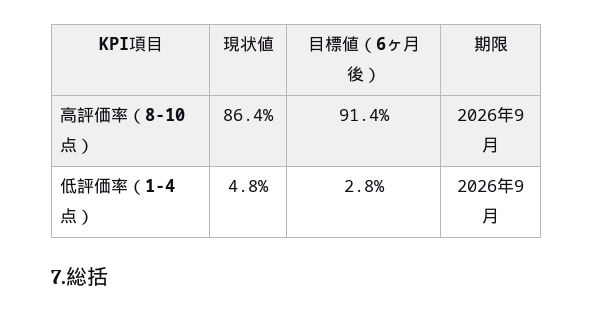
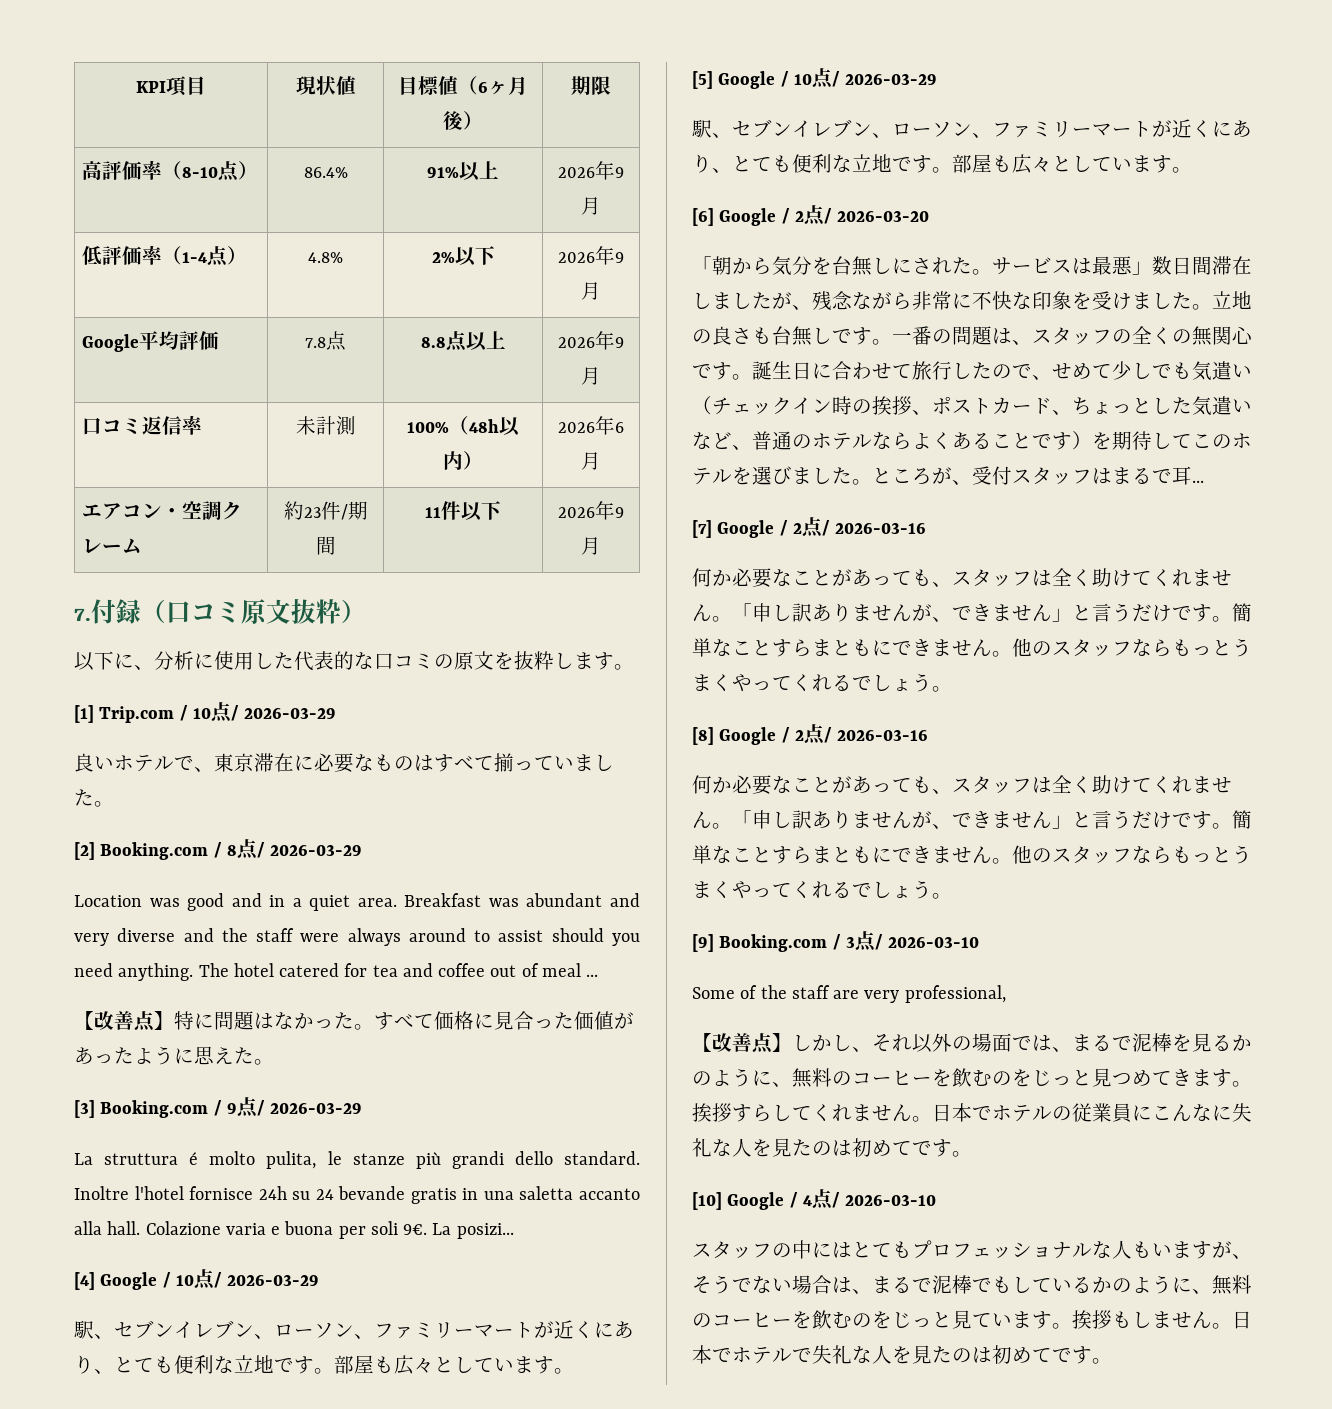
- 高評価率（8-10点） | 86.4% | 91.4% | 2026年9月
+ 高評価率（8-10点） | 86.4% | 91%以上 | 2026年9月
- 低評価率（1-4点） | 4.8% | 2.8% | 2026年9月
- 7.総括
+ 低評価率（1-4点） | 4.8% | 2%以下 | 2026年9月
+ Google平均評価 | 7.8点 | 8.8点以上 | 2026年9月
+ 口コミ返信率 | 未計測 | 100%（48h以内） | 2026年6月
+ エアコン・空調クレーム | 約23件/期間 | 11件以下 | 2026年9月
+ 7.付録（口コミ原文抜粋）
+ 以下に、分析に使用した代表的な口コミの原文を抜粋します。
+ [1] Trip.com / 10点/ 2026-03-29
+ 良いホテルで、東京滞在に必要なものはすべて揃っていました。
+ [2] Booking.com / 8点/ 2026-03-29
+ Location was good and in a quiet area. Breakfast was abundant and very diverse and the staff were always around to assist should you need anything. The hotel catered for tea and coffee out of meal ...
+ 【改善点】特に問題はなかった。すべて価格に見合った価値があったように思えた。
+ [3] Booking.com / 9点/ 2026-03-29
+ La struttura é molto pulita, le stanze più grandi dello standard. Inoltre l'hotel fornisce 24h su 24 bevande gratis in una saletta accanto alla hall. Colazione varia e buona per soli 9€. La posizi...
+ [4] Google / 10点/ 2026-03-29
+ 駅、セブンイレブン、ローソン、ファミリーマートが近くにあり、とても便利な立地です。部屋も広々としています。
+ [5] Google / 10点/ 2026-03-29
+ 駅、セブンイレブン、ローソン、ファミリーマートが近くにあり、とても便利な立地です。部屋も広々としています。
+ [6] Google / 2点/ 2026-03-20
+ 「朝から気分を台無しにされた。サービスは最悪」数日間滞在しましたが、残念ながら非常に不快な印象を受けました。立地の良さも台無しです。一番の問題は、スタッフの全くの無関心です。誕生日に合わせて旅行したので、せめて少しでも気遣い（チェックイン時の挨拶、ポストカード、ちょっとした気遣いなど、普通のホテルならよくあることです）を期待してこのホテルを選びました。ところが、受付スタッフはまるで耳...
+ [7] Google / 2点/ 2026-03-16
+ 何か必要なことがあっても、スタッフは全く助けてくれません。「申し訳ありませんが、できません」と言うだけです。簡単なことすらまともにできません。他のスタッフならもっとうまくやってくれるでしょう。
+ [8] Google / 2点/ 2026-03-16
+ 何か必要なことがあっても、スタッフは全く助けてくれません。「申し訳ありませんが、できません」と言うだけです。簡単なことすらまともにできません。他のスタッフならもっとうまくやってくれるでしょう。
+ [9] Booking.com / 3点/ 2026-03-10
+ Some of the staff are very professional,
+ 【改善点】しかし、それ以外の場面では、まるで泥棒を見るかのように、無料のコーヒーを飲むのをじっと見つめてきます。挨拶すらしてくれません。日本でホテルの従業員にこんなに失礼な人を見たのは初めてです。
+ [10] Google / 4点/ 2026-03-10
+ スタッフの中にはとてもプロフェッショナルな人もいますが、そうでない場合は、まるで泥棒でもしているかのように、無料のコーヒーを飲むのをじっと見ています。挨拶もしません。日本でホテルで失礼な人を見たのは初めてです。

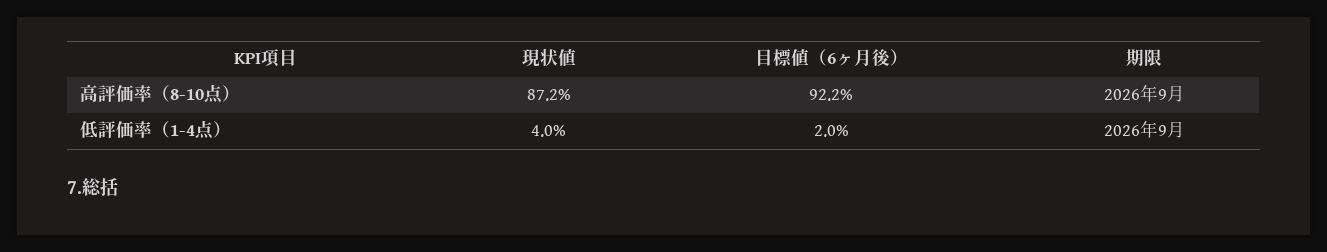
- 高評価率（8-10点） | 86.4% | 91%以上 | 2026年9月
+ 高評価率（8-10点） | 87.2% | 92.2% | 2026年9月
- 低評価率（1-4点） | 4.8% | 2%以下 | 2026年9月
- Google平均評価 | 7.8点 | 8.8点以上 | 2026年9月
- 口コミ返信率 | 未計測 | 100%（48h以内） | 2026年6月
- エアコン・空調クレーム | 約23件/期間 | 11件以下 | 2026年9月
- 7.付録（口コミ原文抜粋）
- 以下に、分析に使用した代表的な口コミの原文を抜粋します。
- [1] Trip.com / 10点/ 2026-03-29
- 良いホテルで、東京滞在に必要なものはすべて揃っていました。
- [2] Booking.com / 8点/ 2026-03-29
- Location was good and in a quiet area. Breakfast was abundant and very diverse and the staff were always around to assist should you need anything. The hotel catered for tea and coffee out of meal ...
- 【改善点】特に問題はなかった。すべて価格に見合った価値があったように思えた。
- [3] Booking.com / 9点/ 2026-03-29
- La struttura é molto pulita, le stanze più grandi dello standard. Inoltre l'hotel fornisce 24h su 24 bevande gratis in una saletta accanto alla hall. Colazione varia e buona per soli 9€. La posizi...
- [4] Google / 10点/ 2026-03-29
- 駅、セブンイレブン、ローソン、ファミリーマートが近くにあり、とても便利な立地です。部屋も広々としています。
- [5] Google / 10点/ 2026-03-29
- 駅、セブンイレブン、ローソン、ファミリーマートが近くにあり、とても便利な立地です。部屋も広々としています。
- [6] Google / 2点/ 2026-03-20
- 「朝から気分を台無しにされた。サービスは最悪」数日間滞在しましたが、残念ながら非常に不快な印象を受けました。立地の良さも台無しです。一番の問題は、スタッフの全くの無関心です。誕生日に合わせて旅行したので、せめて少しでも気遣い（チェックイン時の挨拶、ポストカード、ちょっとした気遣いなど、普通のホテルならよくあることです）を期待してこのホテルを選びました。ところが、受付スタッフはまるで耳...
- [7] Google / 2点/ 2026-03-16
- 何か必要なことがあっても、スタッフは全く助けてくれません。「申し訳ありませんが、できません」と言うだけです。簡単なことすらまともにできません。他のスタッフならもっとうまくやってくれるでしょう。
- [8] Google / 2点/ 2026-03-16
- 何か必要なことがあっても、スタッフは全く助けてくれません。「申し訳ありませんが、できません」と言うだけです。簡単なことすらまともにできません。他のスタッフならもっとうまくやってくれるでしょう。
- [9] Booking.com / 3点/ 2026-03-10
- Some of the staff are very professional,
- 【改善点】しかし、それ以外の場面では、まるで泥棒を見るかのように、無料のコーヒーを飲むのをじっと見つめてきます。挨拶すらしてくれません。日本でホテルの従業員にこんなに失礼な人を見たのは初めてです。
- [10] Google / 4点/ 2026-03-10
- スタッフの中にはとてもプロフェッショナルな人もいますが、そうでない場合は、まるで泥棒でもしているかのように、無料のコーヒーを飲むのをじっと見ています。挨拶もしません。日本でホテルで失礼な人を見たのは初めてです。
+ 低評価率（1-4点） | 4.0% | 2.0% | 2026年9月
+ 7.総括

